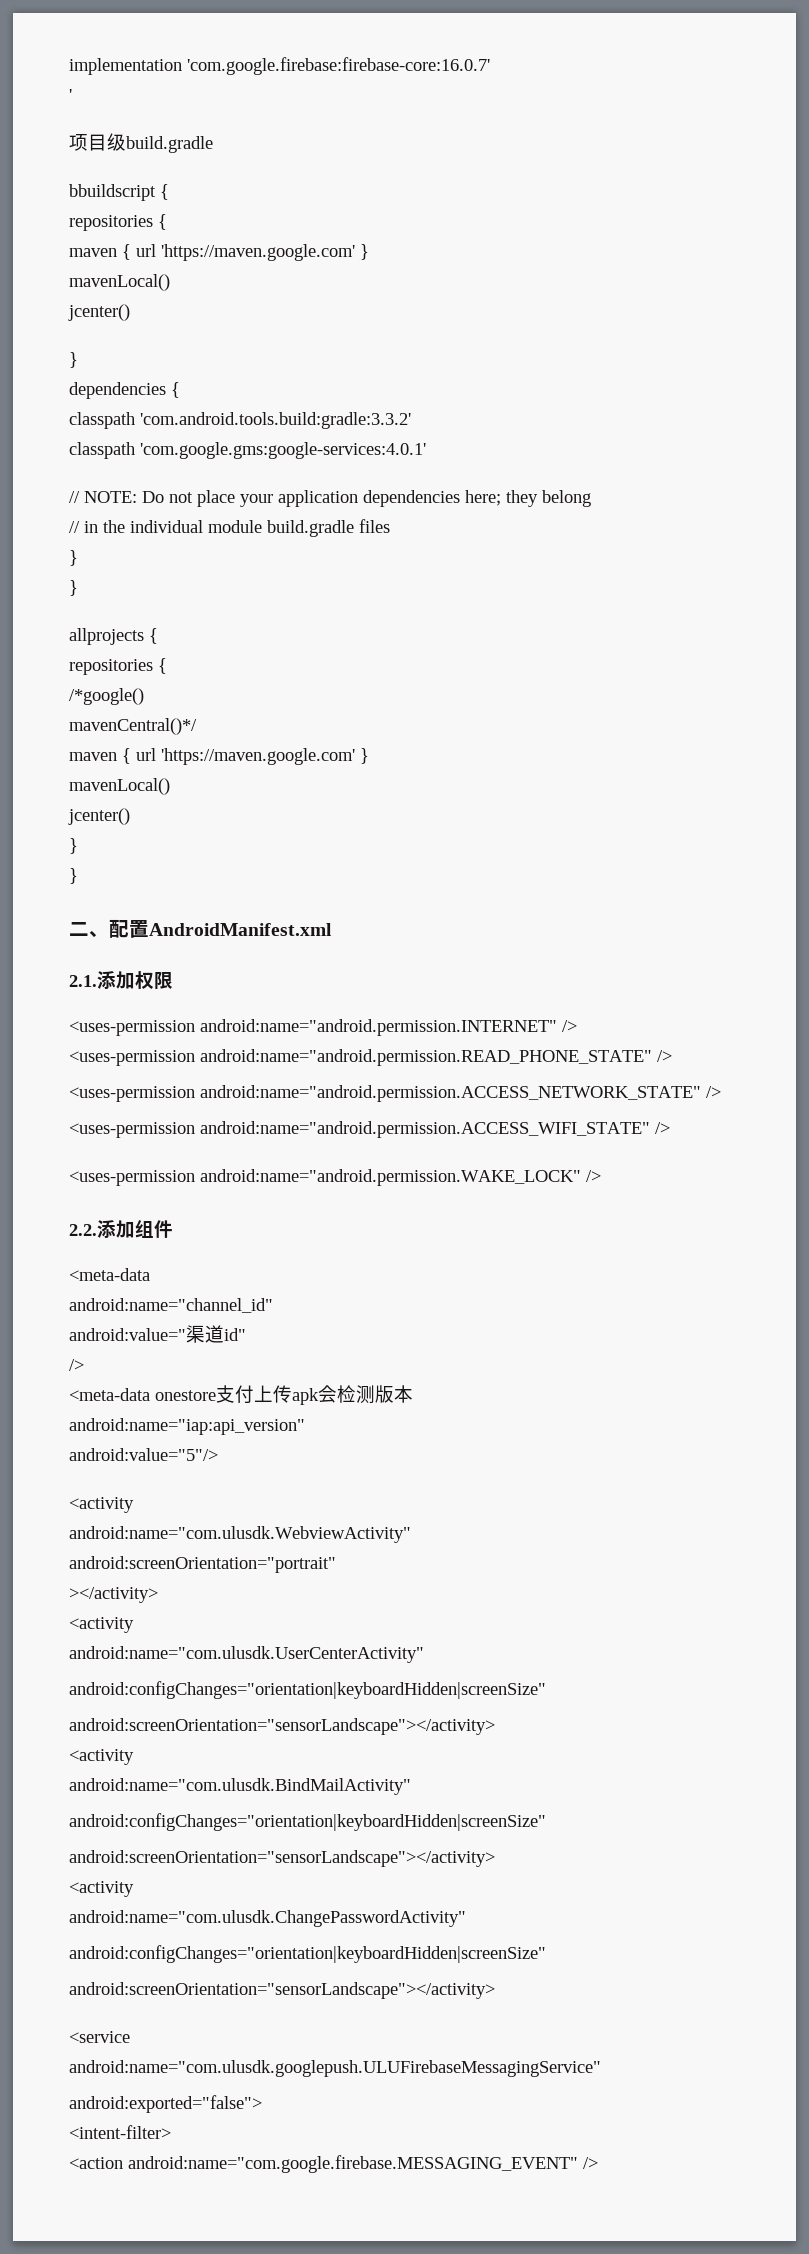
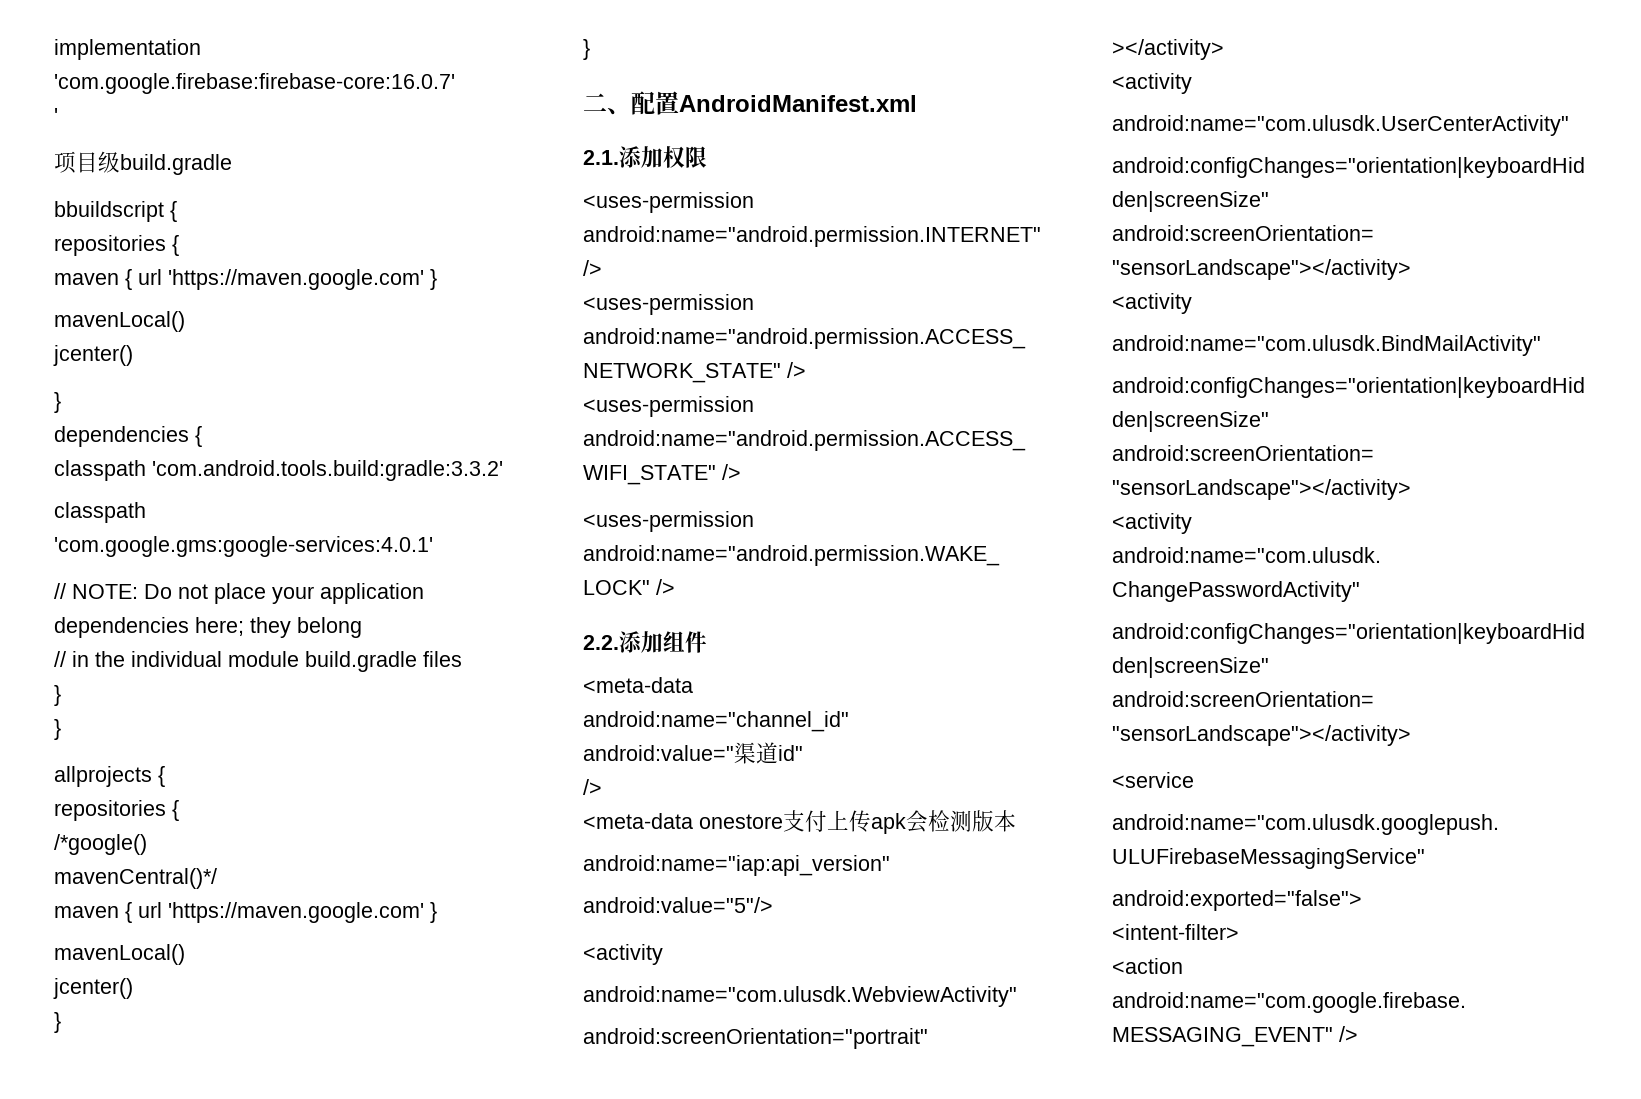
- <uses-permission android:name="android.permission.READ_PHONE_STATE" />

